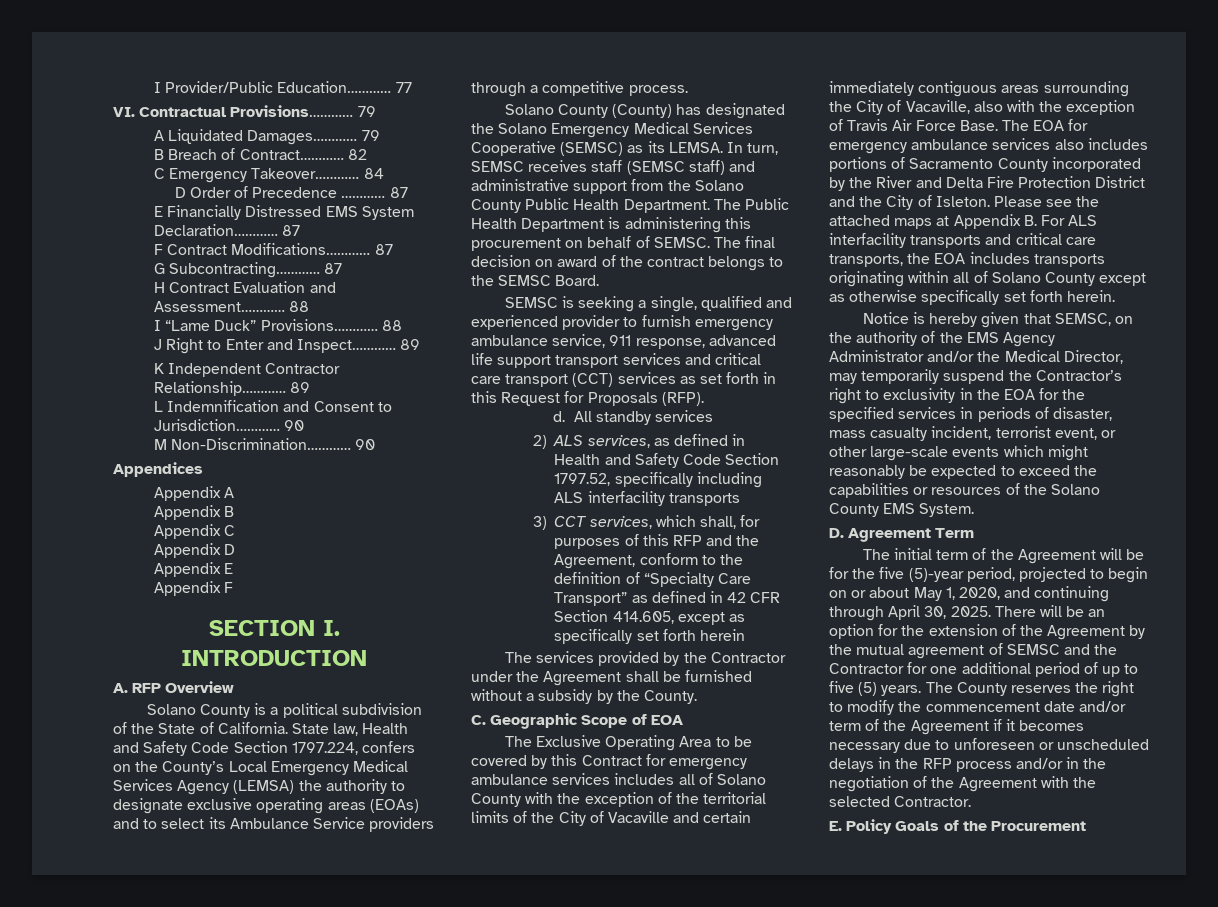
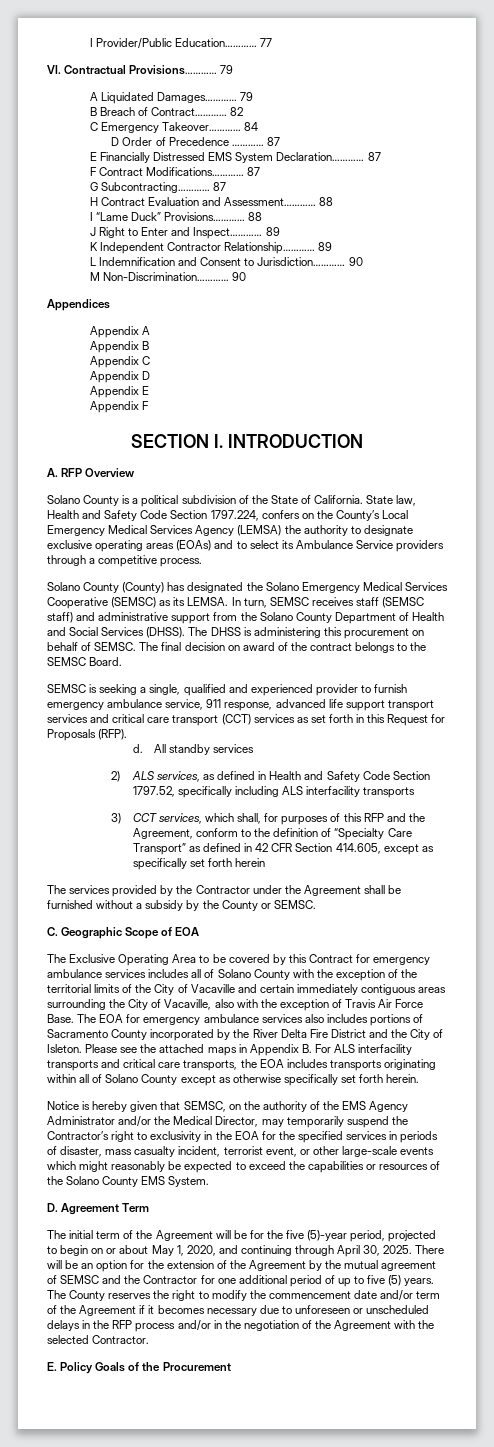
- In turn, SEMSC receives staff (SEMSC staff) and administrative support from the Solano County Public Health Department. The Public Health Department is administering this procurement on behalf of SEMSC.
+ In turn, SEMSC receives staff (SEMSC staff) and administrative support from the Solano County Department of Health and Social Services (DHSS). The DHSS is administering this procurement on behalf of SEMSC.
- The services provided by the Contractor under the Agreement shall be furnished without a subsidy by the County.
+ The services provided by the Contractor under the Agreement shall be furnished without a subsidy by the County or SEMSC.
- The EOA for emergency ambulance services also includes portions of Sacramento County incorporated by the River and Delta Fire Protection District and the City of Isleton.
+ The EOA for emergency ambulance services also includes portions of Sacramento County incorporated by the River Delta Fire District and the City of Isleton.
- Please see the attached maps at Appendix B. For ALS interfacility transports and critical care transports, the EOA includes transports originating within all of Solano County except as otherwise specifically set forth herein.
+ Please see the attached maps in Appendix B. For ALS interfacility transports and critical care transports, the EOA includes transports originating within all of Solano County except as otherwise specifically set forth herein.

